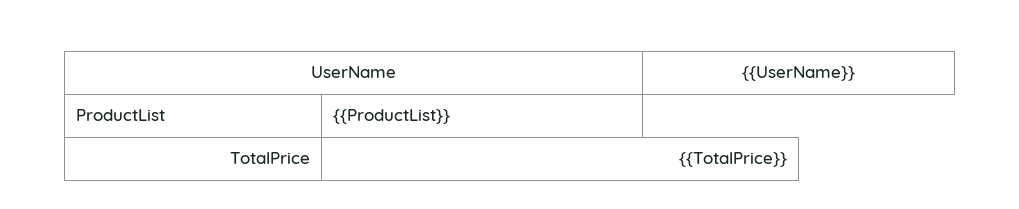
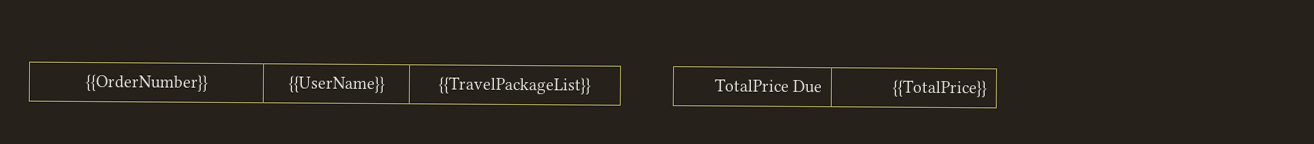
- UserName | {{UserName}}
- ProductList | {{ProductList}}
+ {{OrderNumber}} | {{UserName}} | {{TravelPackageList}}
- TotalPrice | {{TotalPrice}}
+ TotalPrice Due | {{TotalPrice}}

